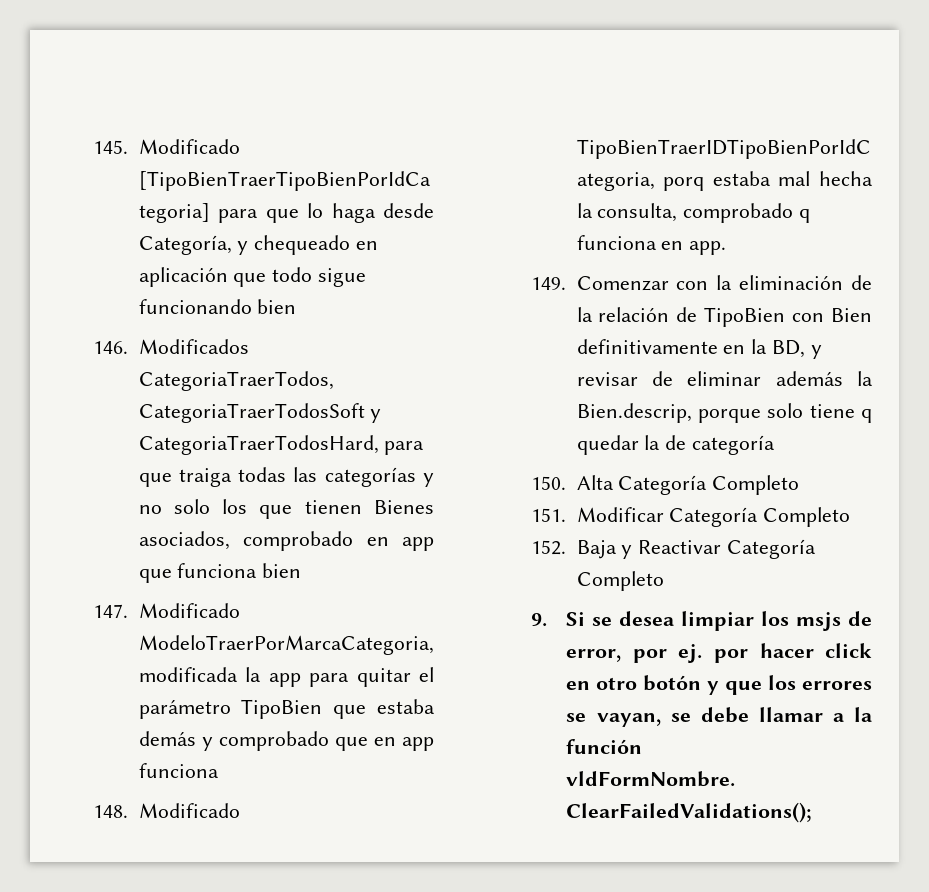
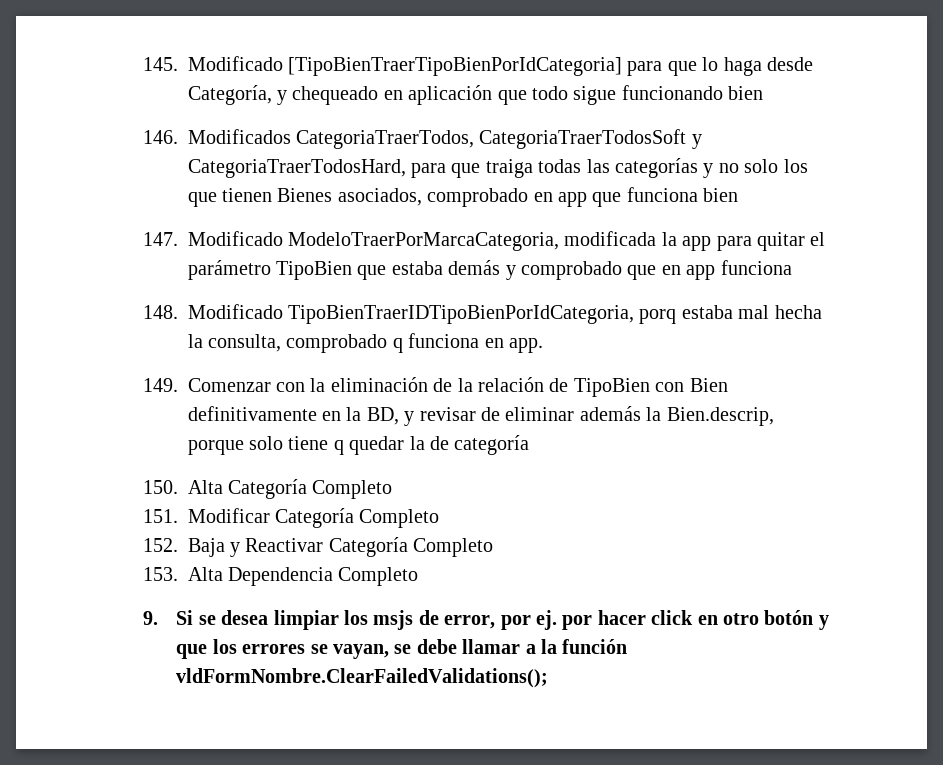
+ 153. Alta Dependencia Completo

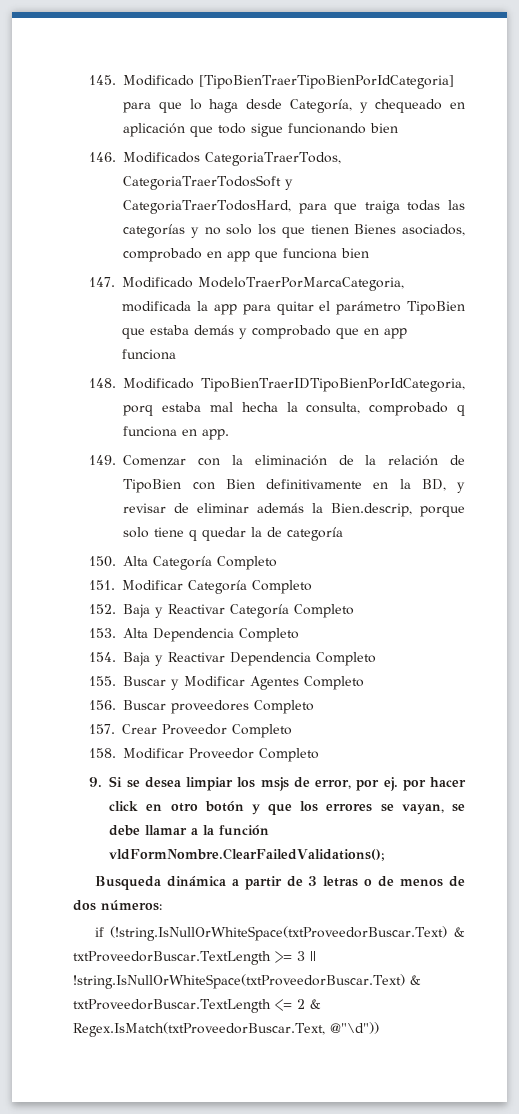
+ 154. Baja y Reactivar Dependencia Completo
+ 155. Buscar y Modificar Agentes Completo
+ 156. Buscar proveedores Completo
+ 157. Crear Proveedor Completo
+ 158. Modificar Proveedor Completo
+ Busqueda dinámica a partir de 3 letras o de menos de dos números:
+ if (!string.IsNullOrWhiteSpace(txtProveedorBuscar.Text) & txtProveedorBuscar.TextLength >= 3 || !string.IsNullOrWhiteSpace(txtProveedorBuscar.Text) & txtProveedorBuscar.TextLength <= 2 & Regex.IsMatch(txtProveedorBuscar.Text, @"\d"))

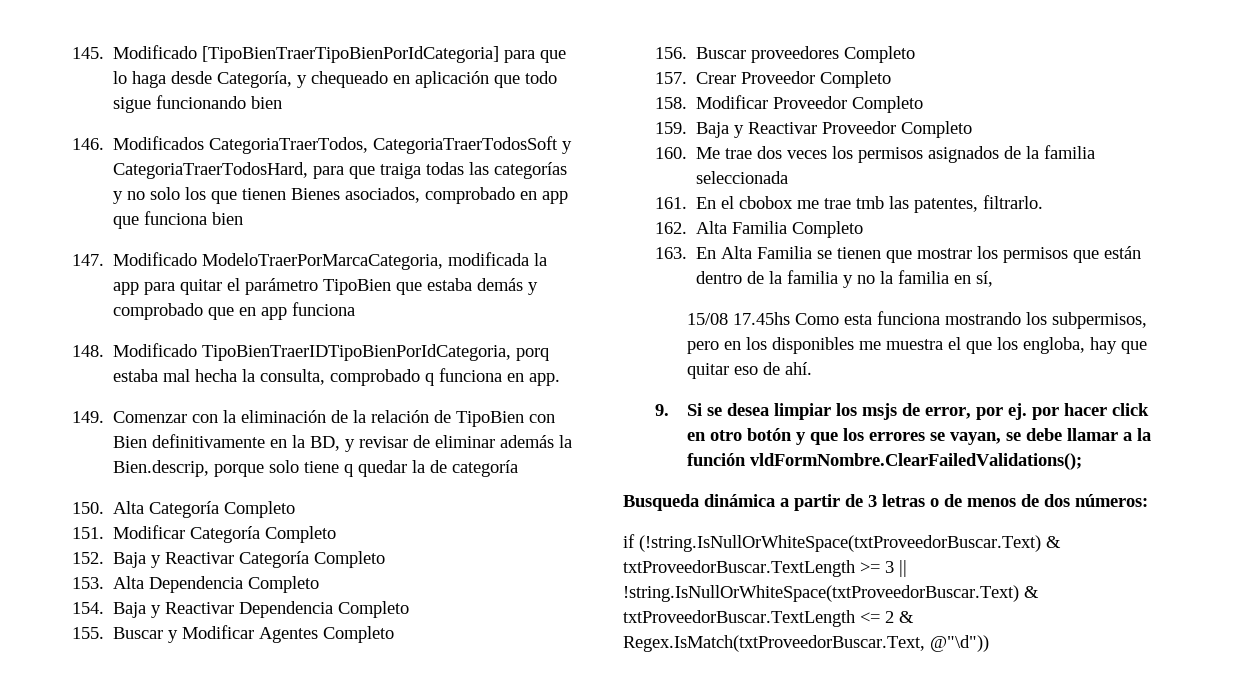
+ 159. Baja y Reactivar Proveedor Completo
+ 160. Me trae dos veces los permisos asignados de la familia seleccionada
+ 161. En el cbobox me trae tmb las patentes, filtrarlo.
+ 162. Alta Familia Completo
+ 163. En Alta Familia se tienen que mostrar los permisos que están dentro de la familia y no la familia en sí,
+ 15/08 17.45hs Como esta funciona mostrando los subpermisos, pero en los disponibles me muestra el que los engloba, hay que quitar eso de ahí.

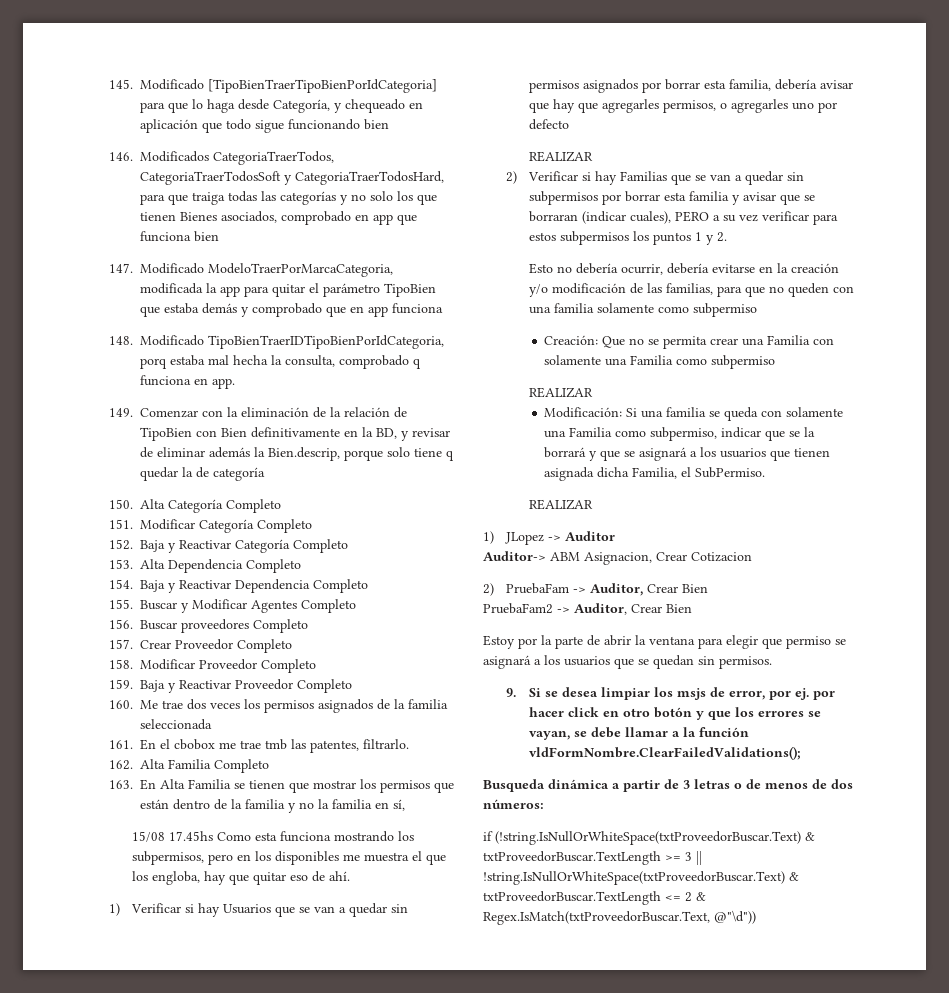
+ 1) Verificar si hay Usuarios que se van a quedar sin permisos asignados por borrar esta familia, debería avisar que hay que agregarles permisos, o agregarles uno por defecto
+ REALIZAR
+ 2) Verificar si hay Familias que se van a quedar sin subpermisos por borrar esta familia y avisar que se borraran (indicar cuales), PERO a su vez verificar para estos subpermisos los puntos 1 y 2.
+ Esto no debería ocurrir, debería evitarse en la creación y/o modificación de las familias, para que no queden con una familia solamente como subpermiso
+ Creación: Que no se permita crear una Familia con solamente una Familia como subpermiso
+ REALIZAR
+ Modificación: Si una familia se queda con solamente una Familia como subpermiso, indicar que se la borrará y que se asignará a los usuarios que tienen asignada dicha Familia, el SubPermiso.
+ REALIZAR
+ 1) JLopez -> Auditor
+ Auditor-> ABM Asignacion, Crear Cotizacion
+ 2) PruebaFam -> Auditor, Crear Bien
+ PruebaFam2 -> Auditor, Crear Bien
+ Estoy por la parte de abrir la ventana para elegir que permiso se asignará a los usuarios que se quedan sin permisos.

